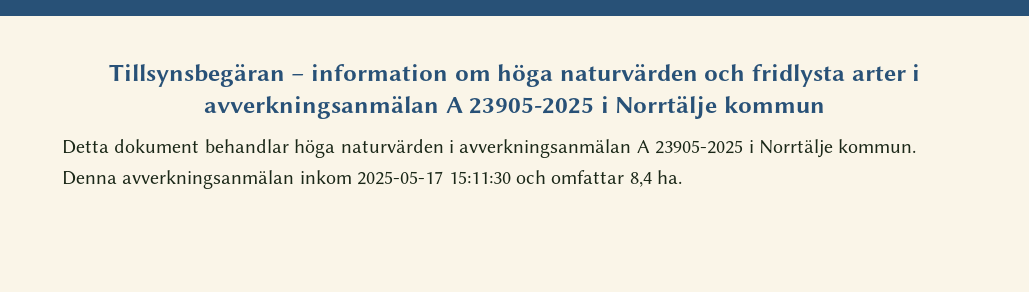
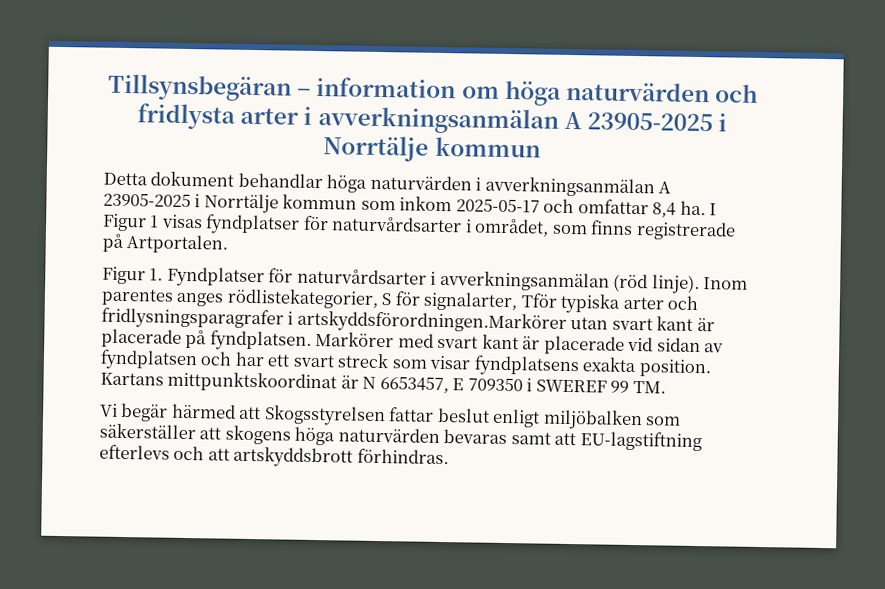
- Detta dokument behandlar höga naturvärden i avverkningsanmälan A 23905-2025 i Norrtälje kommun. Denna avverkningsanmälan inkom 2025-05-17 15:11:30 och omfattar 8,4 ha.
+ Detta dokument behandlar höga naturvärden i avverkningsanmälan A 23905-2025 i Norrtälje kommun som inkom 2025-05-17 och omfattar 8,4 ha.
+ I Figur 1 visas fyndplatser för naturvårdsarter i området, som finns registrerade på Artportalen.
+ Figur 1. Fyndplatser för naturvårdsarter i avverkningsanmälan (röd linje). Inom parentes anges rödlistekategorier, S för signalarter, Tför typiska arter och fridlysningsparagrafer i artskyddsförordningen.Markörer utan svart kant är placerade på fyndplatsen. Markörer med svart kant är placerade vid sidan av fyndplatsen och har ett svart streck som visar fyndplatsens exakta position. Kartans mittpunktskoordinat är N 6653457, E 709350 i SWEREF 99 TM.
+ Vi begär härmed att Skogsstyrelsen fattar beslut enligt miljöbalken som säkerställer att skogens höga naturvärden bevaras samt att EU-lagstiftning efterlevs och att artskyddsbrott förhindras.

